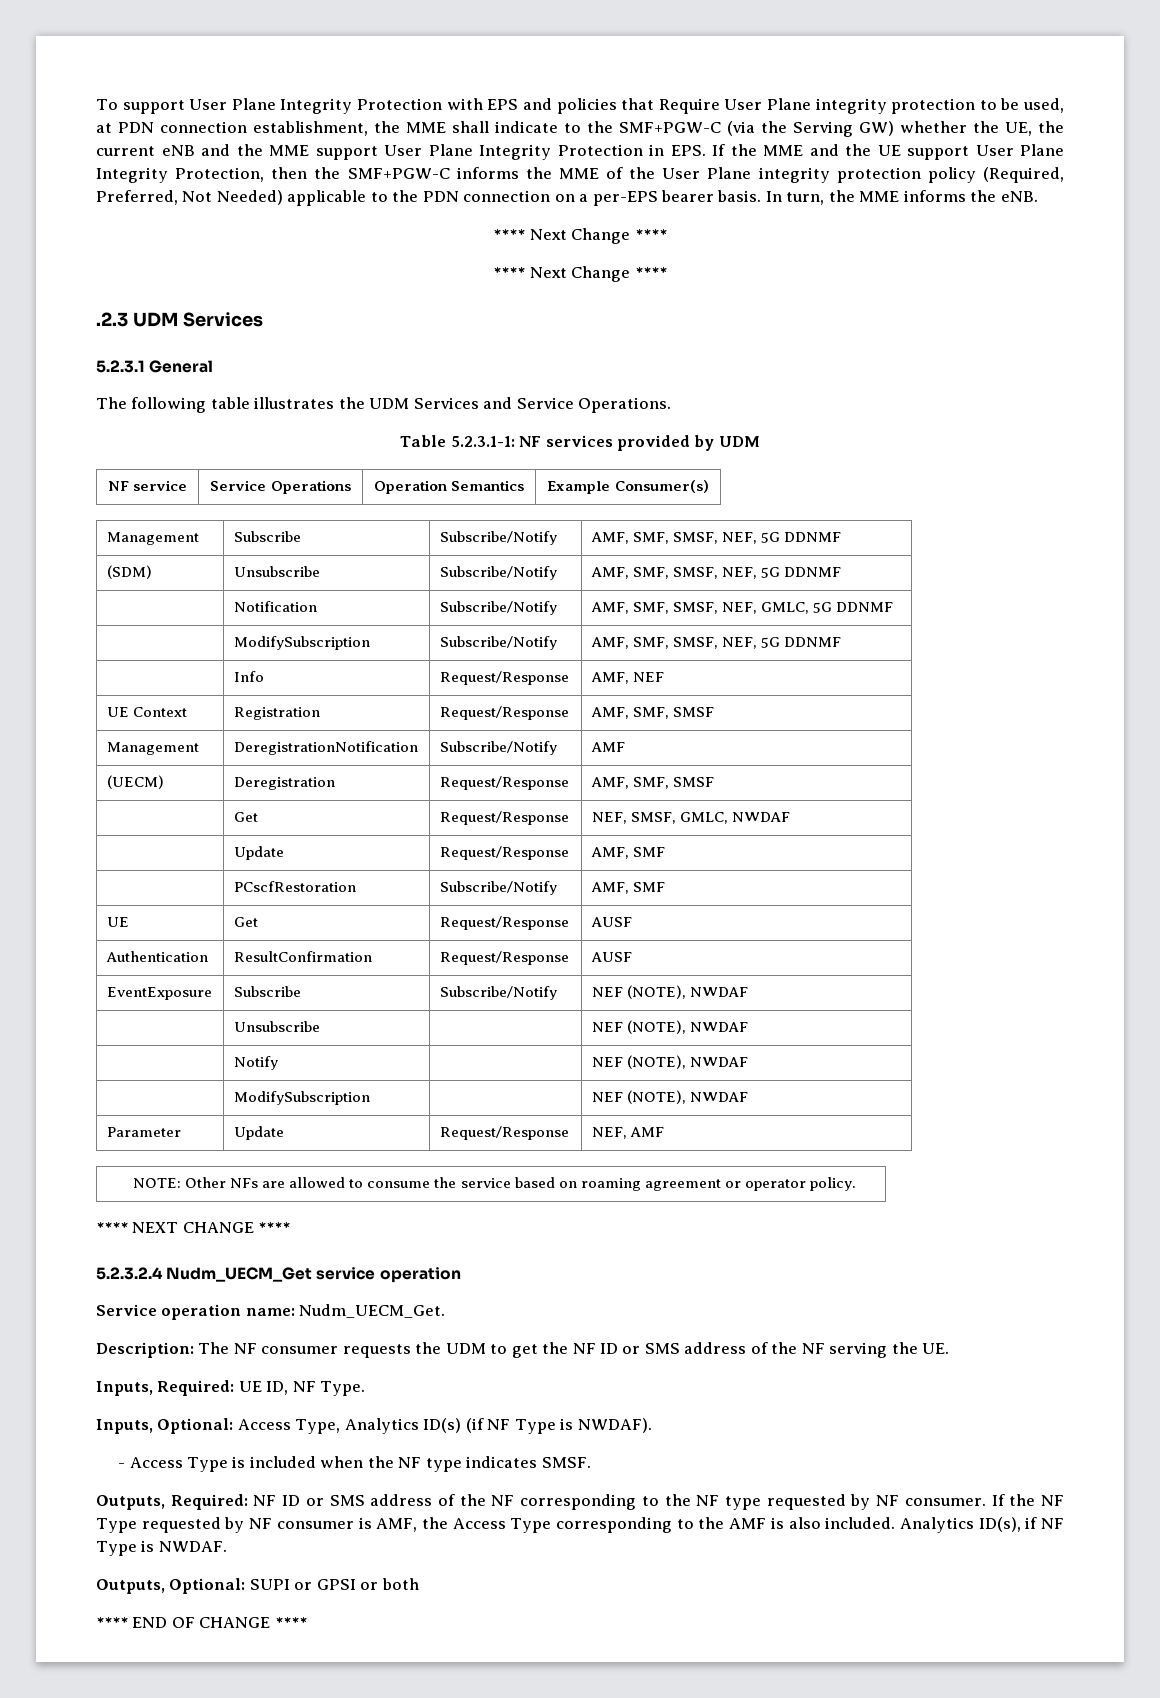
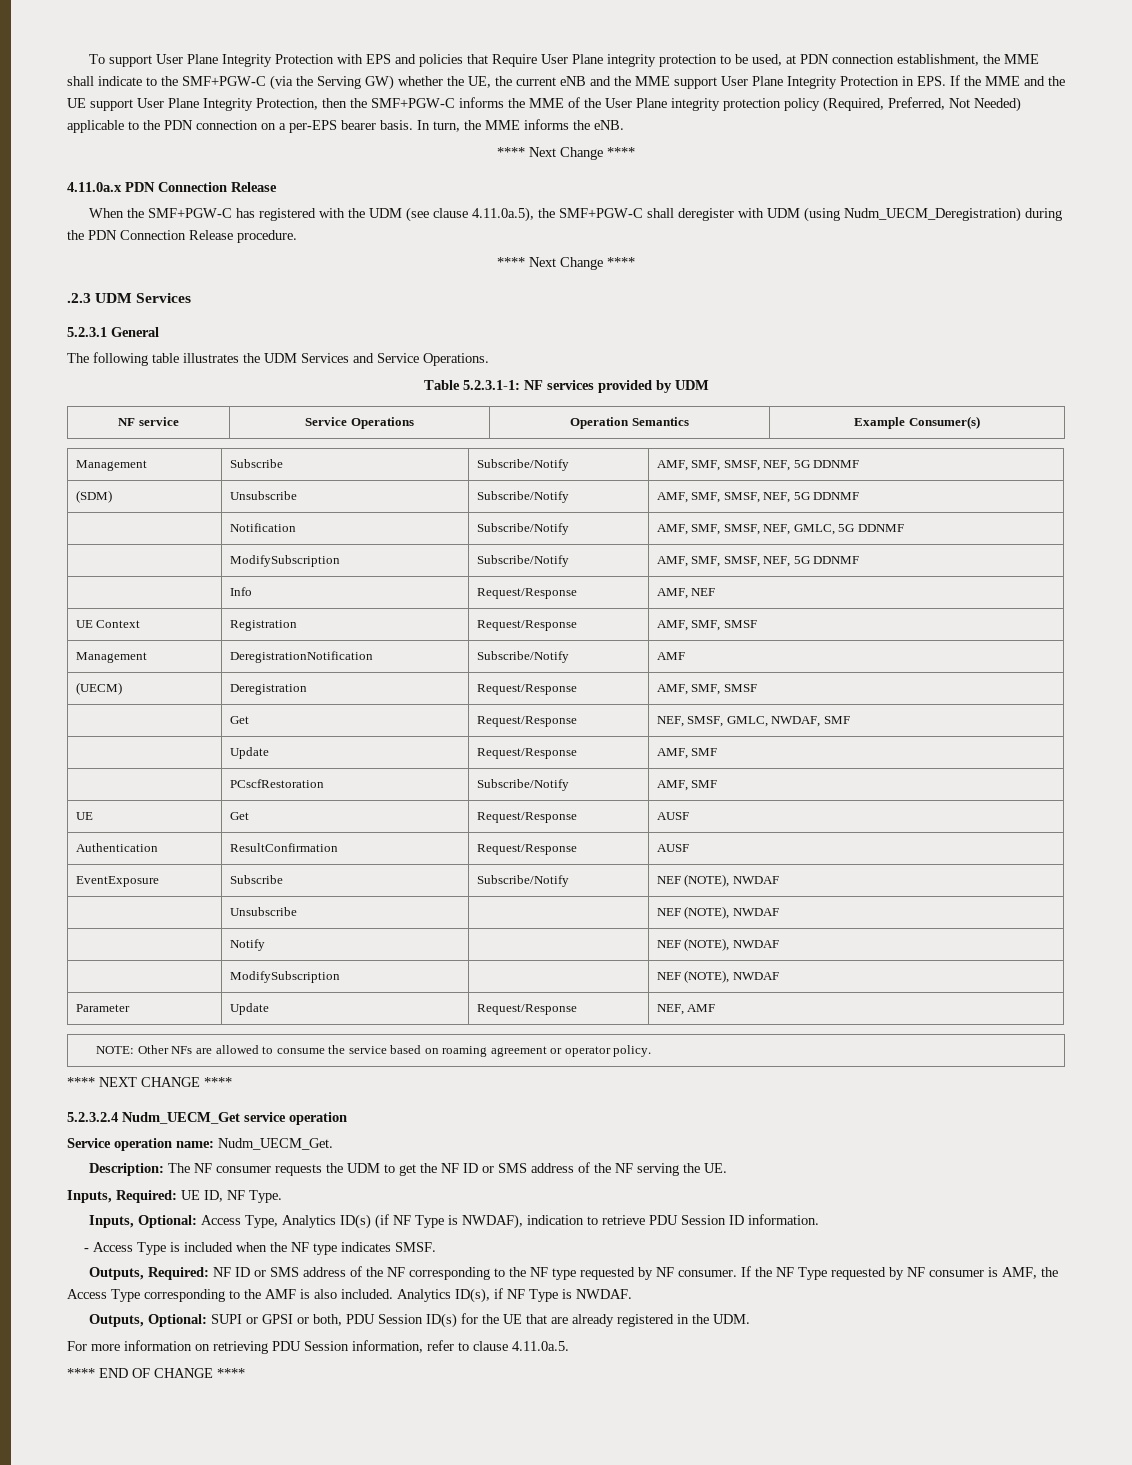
+ 4.11.0a.x PDN Connection Release
+ When the SMF+PGW-C has registered with the UDM (see clause 4.11.0a.5), the SMF+PGW-C shall deregister with UDM (using Nudm_UECM_Deregistration) during the PDN Connection Release procedure.
- | Get | Request/Response | NEF, SMSF, GMLC, NWDAF
+ | Get | Request/Response | NEF, SMSF, GMLC, NWDAF, SMF
- Inputs, Optional: Access Type, Analytics ID(s) (if NF Type is NWDAF).
+ Inputs, Optional: Access Type, Analytics ID(s) (if NF Type is NWDAF), indication to retrieve PDU Session ID information.
- Outputs, Optional: SUPI or GPSI or both
+ Outputs, Optional: SUPI or GPSI or both, PDU Session ID(s) for the UE that are already registered in the UDM.
+ For more information on retrieving PDU Session information, refer to clause 4.11.0a.5.

